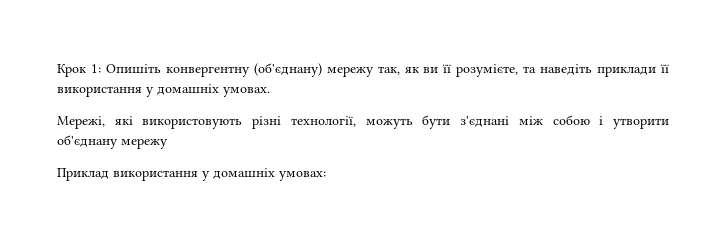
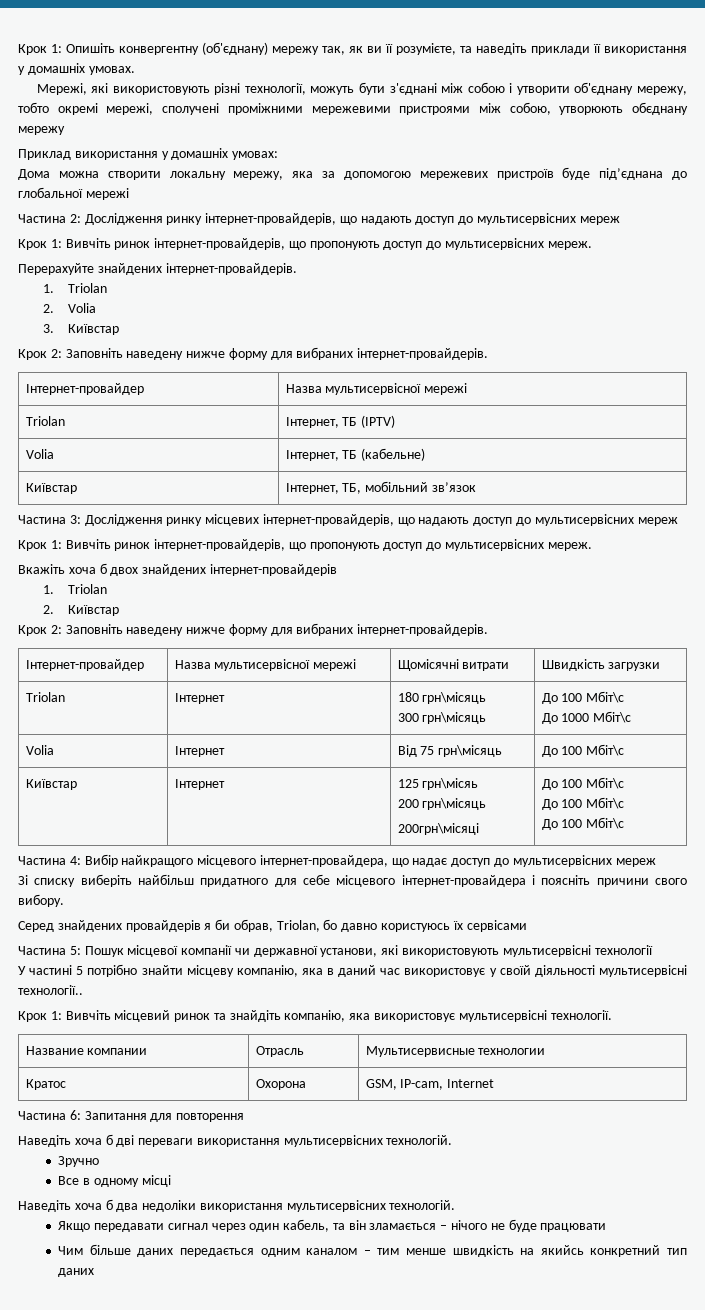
- Мережі, які використовують різні технології, можуть бути з'єднані між собою і утворити об'єднану мережу
+ Мережі, які використовують різні технології, можуть бути з'єднані між собою і утворити об'єднану мережу, тобто окремі мережі, сполучені проміжними мережевими пристроями між собою, утворюють обєднану мережу
+ Дома можна створити локальну мережу, яка за допомогою мережевих пристроїв буде під’єднана до глобальної мережі
+ Частина 2: Дослідження ринку інтернет-провайдерів, що надають доступ до мультисервісних мереж
+ Крок 1: Вивчіть ринок інтернет-провайдерів, що пропонують доступ до мультисервісних мереж.
+ Перерахуйте знайдених інтернет-провайдерів.
+ 1. Triolan
+ 2. Volia
+ 3. Київстар
+ Крок 2: Заповніть наведену нижче форму для вибраних інтернет-провайдерів.
+ Інтернет-провайдер | Назва мультисервісної мережі
+ Triolan | Інтернет, ТБ (IPTV)
+ Volia | Інтернет, ТБ (кабельне)
+ Київстар | Інтернет, ТБ, мобільний зв’язок
+ Частина 3: Дослідження ринку місцевих інтернет-провайдерів, що надають доступ до мультисервісних мереж
+ Крок 1: Вивчіть ринок інтернет-провайдерів, що пропонують доступ до мультисервісних мереж.
+ Вкажіть хоча б двох знайдених інтернет-провайдерів
+ 1. Triolan
+ 2. Київстар
+ Крок 2: Заповніть наведену нижче форму для вибраних інтернет-провайдерів.
+ Інтернет-провайдер | Назва мультисервісної мережі | Щомісячні витрати | Швидкість загрузки
+ Triolan | Інтернет | 180 грн\місяць
+ 300 грн\місяць | До 100 Мбіт\с
+ До 1000 Мбіт\с
+ Volia | Інтернет | Від 75 грн\місяць | До 100 Мбіт\с
+ Київстар | Інтернет | 125 грн\місяь
+ 200 грн\місяць
+ 200грн\місяці | До 100 Мбіт\с
+ До 100 Мбіт\с
+ До 100 Мбіт\с
+ Частина 4: Вибір найкращого місцевого інтернет-провайдера, що надає доступ до мультисервісних мереж
+ Зі списку виберіть найбільш придатного для себе місцевого інтернет-провайдера і поясніть причини свого вибору.
+ Серед знайдених провайдерів я би обрав, Triolan, бо давно користуюсь їх сервісами
+ Частина 5: Пошук місцевої компанії чи державної установи, які використовують мультисервісні технології
+ У частині 5 потрібно знайти місцеву компанію, яка в даний час використовує у своїй діяльності мультисервісні технології..
+ Крок 1: Вивчіть місцевий ринок та знайдіть компанію, яка використовує мультисервісні технології.
+ Название компании | Отрасль | Мультисервисные технологии
+ Кратос | Охорона | GSM, IP-cam, Internet
+ Частина 6: Запитання для повторення
+ Наведіть хоча б дві переваги використання мультисервісних технологій.
+ Зручно
+ Все в одному місці
+ Наведіть хоча б два недоліки використання мультисервісних технологій.
+ Якщо передавати сигнал через один кабель, та він зламається – нічого не буде працювати
+ Чим більше даних передається одним каналом – тим менше швидкість на якийсь конкретний тип даних

